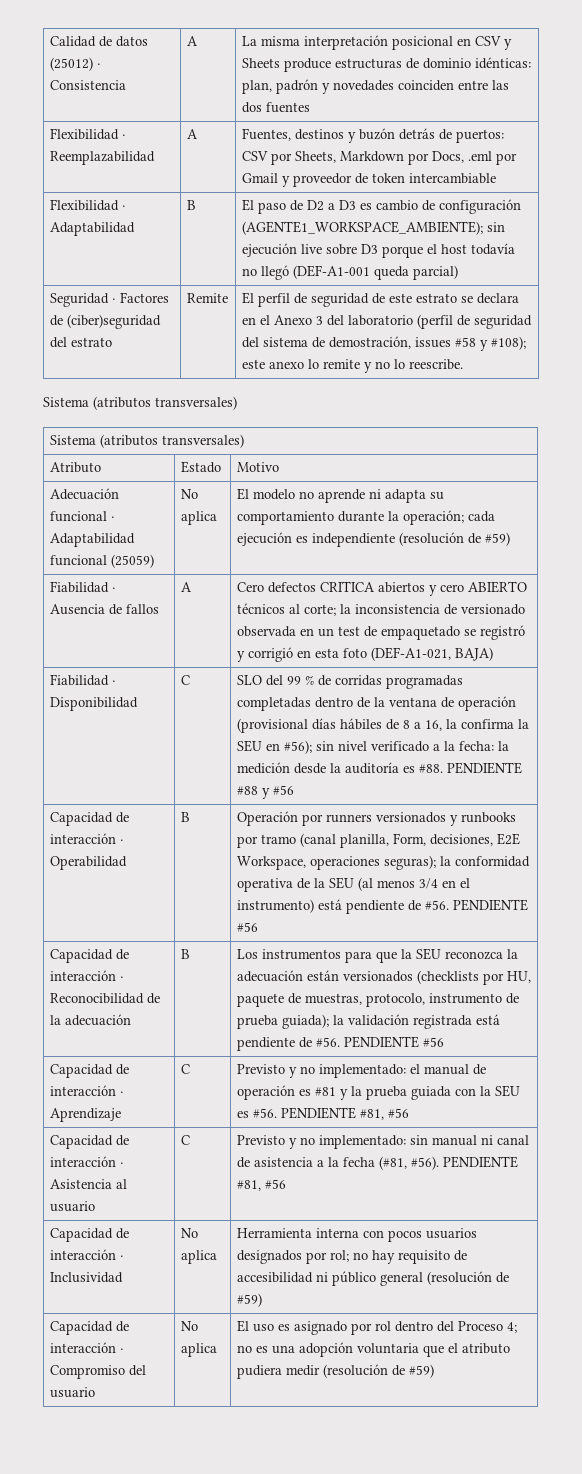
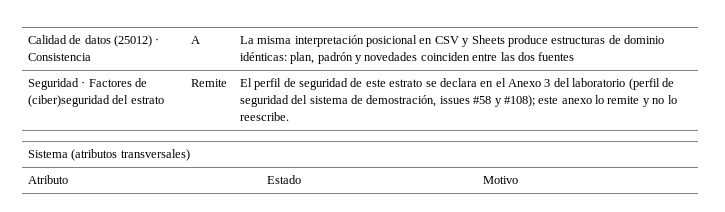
- Flexibilidad · Reemplazabilidad | A | Fuentes, destinos y buzón detrás de puertos: CSV por Sheets, Markdown por Docs, .eml por Gmail y proveedor de token intercambiable
- Flexibilidad · Adaptabilidad | B | El paso de D2 a D3 es cambio de configuración (AGENTE1_WORKSPACE_AMBIENTE); sin ejecución live sobre D3 porque el host todavía no llegó (DEF-A1-001 queda parcial)
  El perfil de seguridad de este estrato se declara en el Anexo 3 del laboratorio (perfil de seguridad del sistema de demostración, issues #58 y #108); este anexo lo remite y no lo reescribe.
- Sistema (atributos transversales)
- Adecuación funcional · Adaptabilidad funcional (25059) | No aplica | El modelo no aprende ni adapta su comportamiento durante la operación; cada ejecución es independiente (resolución de #59)
- Fiabilidad · Ausencia de fallos | A | Cero defectos CRITICA abiertos y cero ABIERTO técnicos al corte; la inconsistencia de versionado observada en un test de empaquetado se registró y corrigió en esta foto (DEF-A1-021, BAJA)
- Fiabilidad · Disponibilidad | C | SLO del 99 % de corridas programadas completadas dentro de la ventana de operación (provisional días hábiles de 8 a 16, la confirma la SEU en #56); sin nivel verificado a la fecha: la medición desde la auditoría es #88. PENDIENTE #88 y #56
- Capacidad de interacción · Operabilidad | B | Operación por runners versionados y runbooks por tramo (canal planilla, Form, decisiones, E2E Workspace, operaciones seguras); la conformidad operativa de la SEU (al menos 3/4 en el instrumento) está pendiente de #56. PENDIENTE #56
- Capacidad de interacción · Reconocibilidad de la adecuación | B | Los instrumentos para que la SEU reconozca la adecuación están versionados (checklists por HU, paquete de muestras, protocolo, instrumento de prueba guiada); la validación registrada está pendiente de #56. PENDIENTE #56
- Capacidad de interacción · Aprendizaje | C | Previsto y no implementado: el manual de operación es #81 y la prueba guiada con la SEU es #56. PENDIENTE #81, #56
- Capacidad de interacción · Asistencia al usuario | C | Previsto y no implementado: sin manual ni canal de asistencia a la fecha (#81, #56). PENDIENTE #81, #56
- Capacidad de interacción · Inclusividad | No aplica | Herramienta interna con pocos usuarios designados por rol; no hay requisito de accesibilidad ni público general (resolución de #59)
- Capacidad de interacción · Compromiso del usuario | No aplica | El uso es asignado por rol dentro del Proceso 4; no es una adopción voluntaria que el atributo pudiera medir (resolución de #59)

